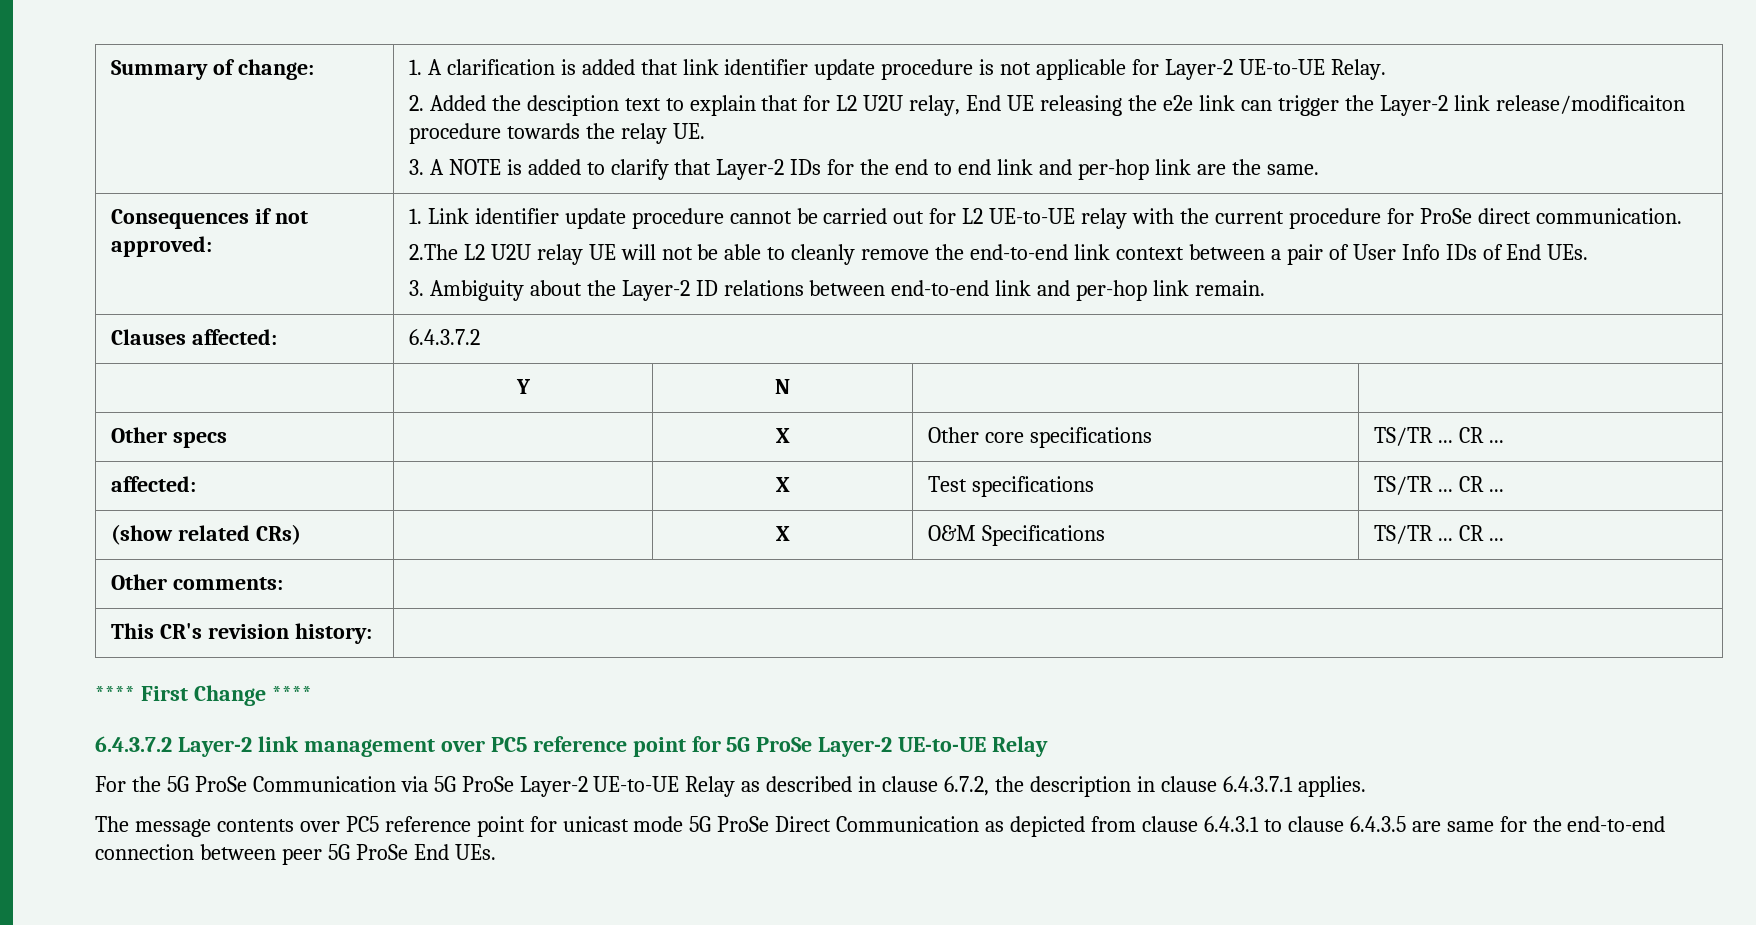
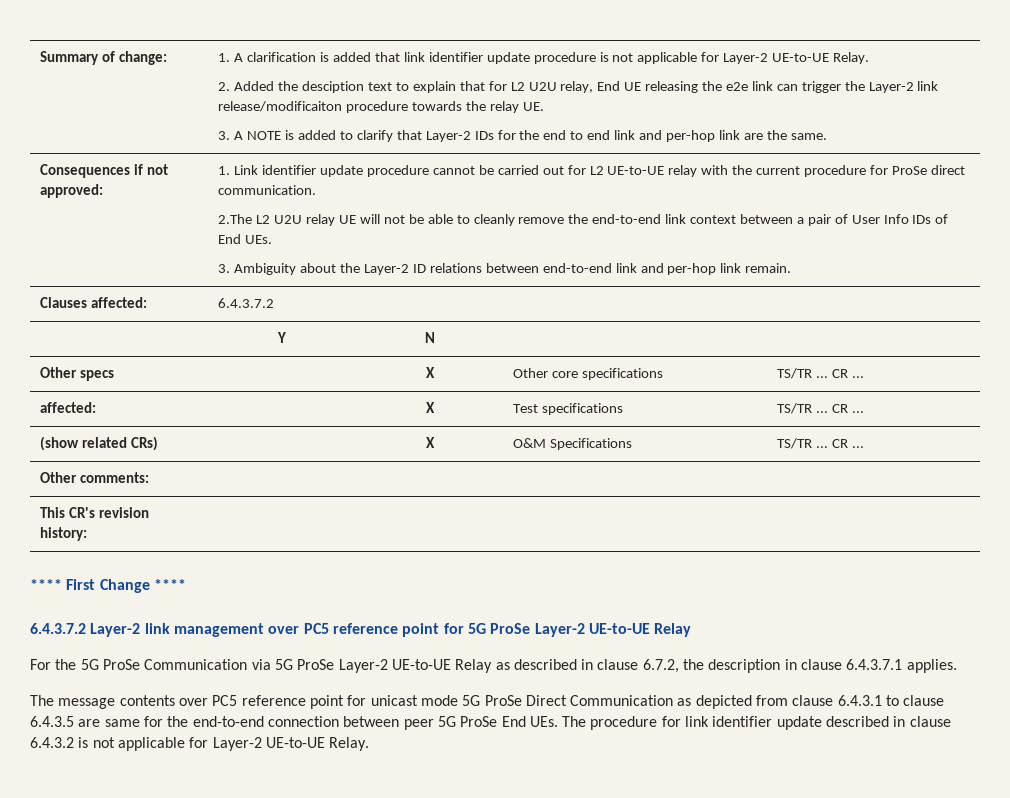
- The message contents over PC5 reference point for unicast mode 5G ProSe Direct Communication as depicted from clause 6.4.3.1 to clause 6.4.3.5 are same for the end-to-end connection between peer 5G ProSe End UEs.
+ The message contents over PC5 reference point for unicast mode 5G ProSe Direct Communication as depicted from clause 6.4.3.1 to clause 6.4.3.5 are same for the end-to-end connection between peer 5G ProSe End UEs. The procedure for link identifier update described in clause 6.4.3.2 is not applicable for Layer-2 UE-to-UE Relay.

